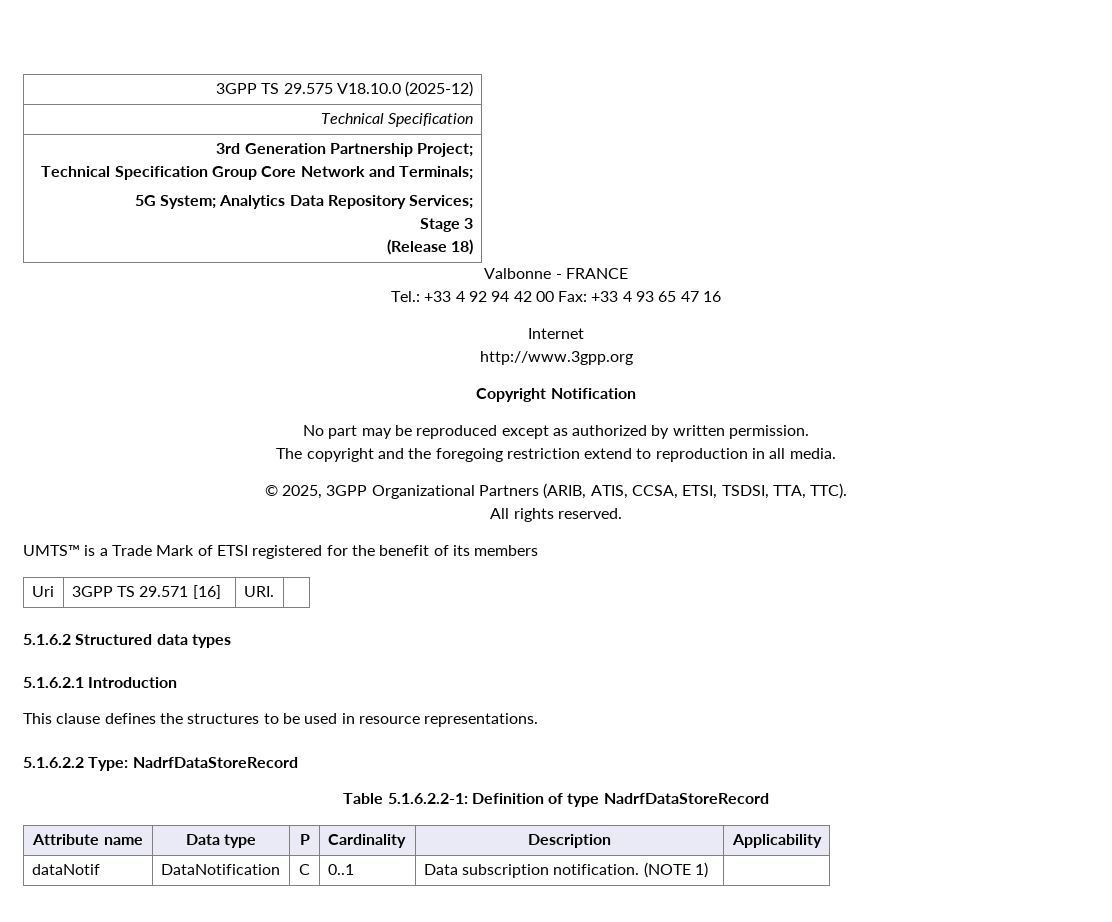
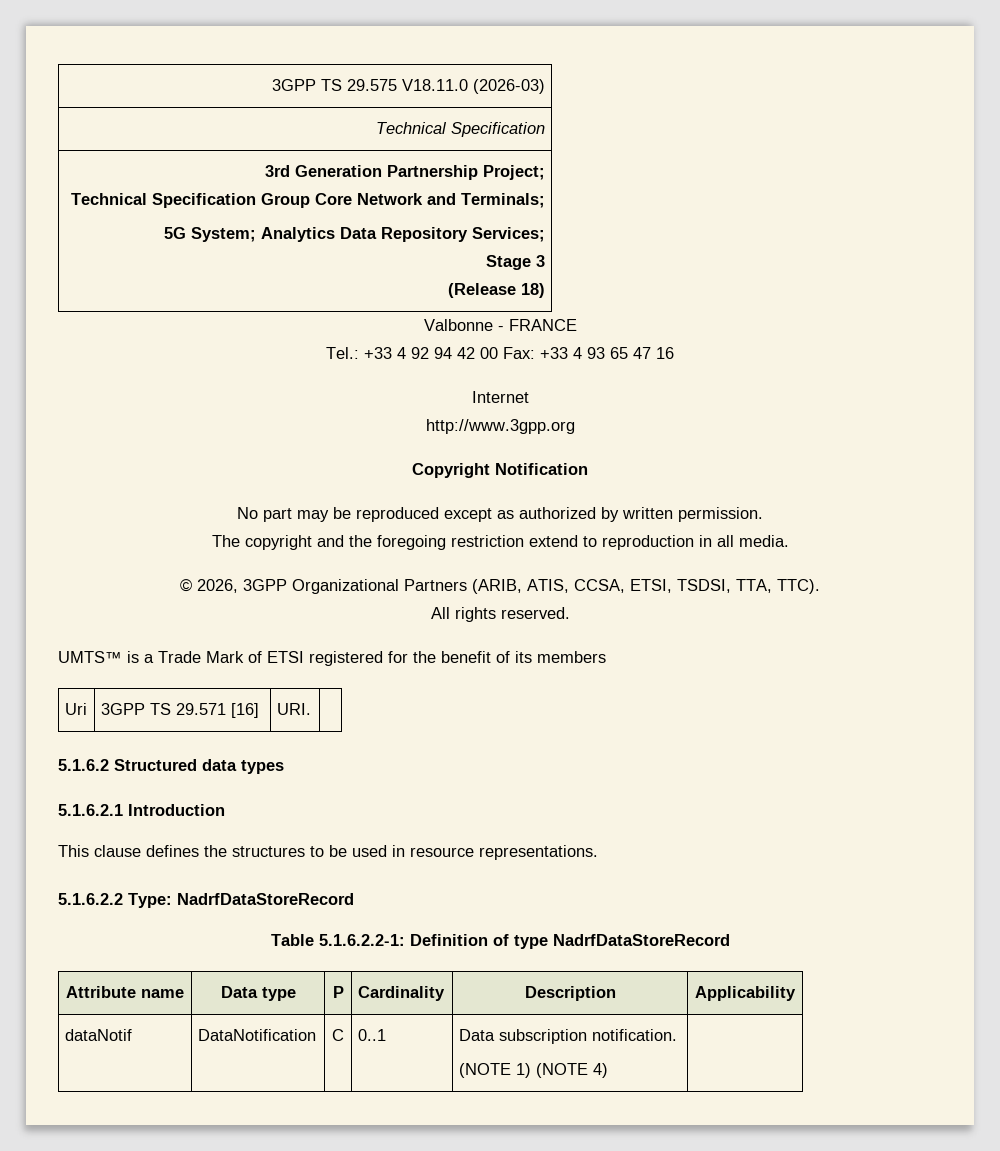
- 3GPP TS 29.575 V18.10.0 (2025-12)
+ 3GPP TS 29.575 V18.11.0 (2026-03)
- © 2025, 3GPP Organizational Partners (ARIB, ATIS, CCSA, ETSI, TSDSI, TTA, TTC).
+ © 2026, 3GPP Organizational Partners (ARIB, ATIS, CCSA, ETSI, TSDSI, TTA, TTC).
- dataNotif | DataNotification | C | 0..1 | Data subscription notification. (NOTE 1) |
+ dataNotif | DataNotification | C | 0..1 | Data subscription notification.
+ (NOTE 1) (NOTE 4) |

